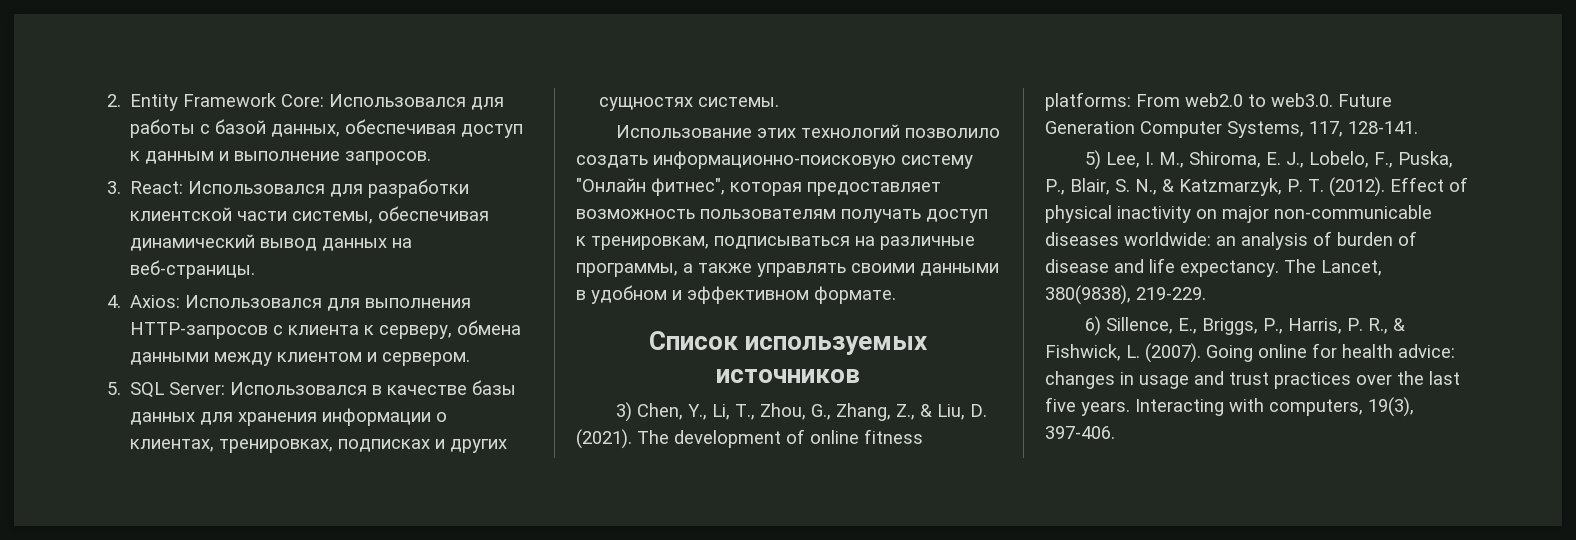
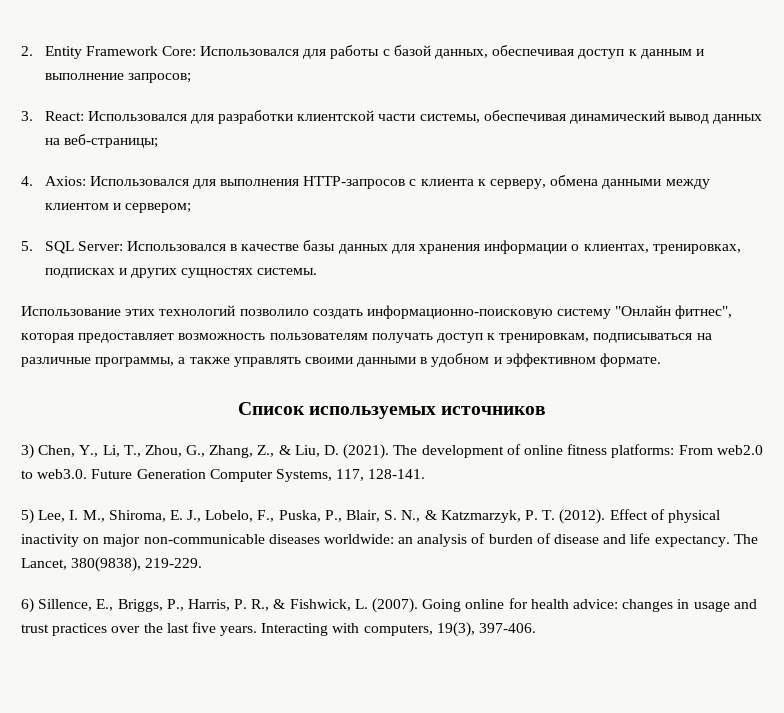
- 2. Entity Framework Core: Использовался для работы с базой данных, обеспечивая доступ к данным и выполнение запросов.
+ 2. Entity Framework Core: Использовался для работы с базой данных, обеспечивая доступ к данным и выполнение запросов;
- 3. React: Использовался для разработки клиентской части системы, обеспечивая динамический вывод данных на веб-страницы.
+ 3. React: Использовался для разработки клиентской части системы, обеспечивая динамический вывод данных на веб-страницы;
- 4. Axios: Использовался для выполнения HTTP-запросов с клиента к серверу, обмена данными между клиентом и сервером.
+ 4. Axios: Использовался для выполнения HTTP-запросов с клиента к серверу, обмена данными между клиентом и сервером;

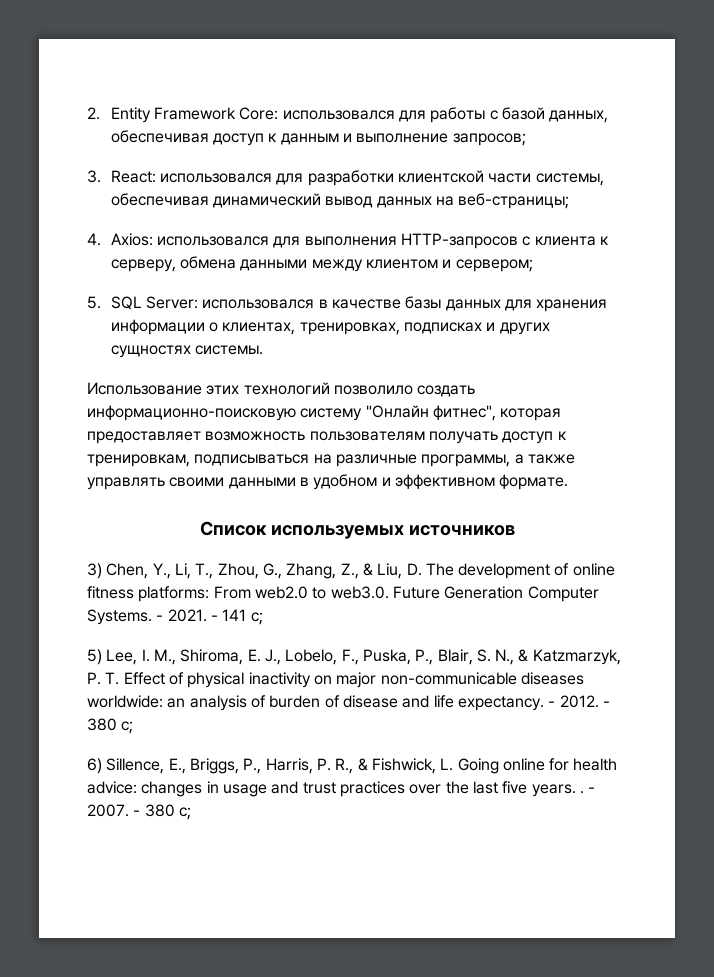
- 2. Entity Framework Core: Использовался для работы с базой данных, обеспечивая доступ к данным и выполнение запросов;
+ 2. Entity Framework Core: использовался для работы с базой данных, обеспечивая доступ к данным и выполнение запросов;
- 3. React: Использовался для разработки клиентской части системы, обеспечивая динамический вывод данных на веб-страницы;
+ 3. React: использовался для разработки клиентской части системы, обеспечивая динамический вывод данных на веб-страницы;
- 4. Axios: Использовался для выполнения HTTP-запросов с клиента к серверу, обмена данными между клиентом и сервером;
+ 4. Axios: использовался для выполнения HTTP-запросов с клиента к серверу, обмена данными между клиентом и сервером;
- 5. SQL Server: Использовался в качестве базы данных для хранения информации о клиентах, тренировках, подписках и других сущностях системы.
+ 5. SQL Server: использовался в качестве базы данных для хранения информации о клиентах, тренировках, подписках и других сущностях системы.
- 3) Chen, Y., Li, T., Zhou, G., Zhang, Z., & Liu, D. (2021). The development of online fitness platforms: From web2.0 to web3.0. Future Generation Computer Systems, 117, 128-141.
+ 3) Chen, Y., Li, T., Zhou, G., Zhang, Z., & Liu, D. The development of online fitness platforms: From web2.0 to web3.0. Future Generation Computer Systems. - 2021. - 141 с;
- 5) Lee, I. M., Shiroma, E. J., Lobelo, F., Puska, P., Blair, S. N., & Katzmarzyk, P. T. (2012). Effect of physical inactivity on major non-communicable diseases worldwide: an analysis of burden of disease and life expectancy.
+ 5) Lee, I. M., Shiroma, E. J., Lobelo, F., Puska, P., Blair, S. N., & Katzmarzyk, P. T. Effect of physical inactivity on major non-communicable diseases worldwide: an analysis of burden of disease and life expectancy.
- The Lancet, 380(9838), 219-229.
+ - 2012. - 380 с;
- 6) Sillence, E., Briggs, P., Harris, P. R., & Fishwick, L. (2007). Going online for health advice: changes in usage and trust practices over the last five years. Interacting with computers, 19(3), 397-406.
+ 6) Sillence, E., Briggs, P., Harris, P. R., & Fishwick, L. Going online for health advice: changes in usage and trust practices over the last five years. . - 2007. - 380 с;

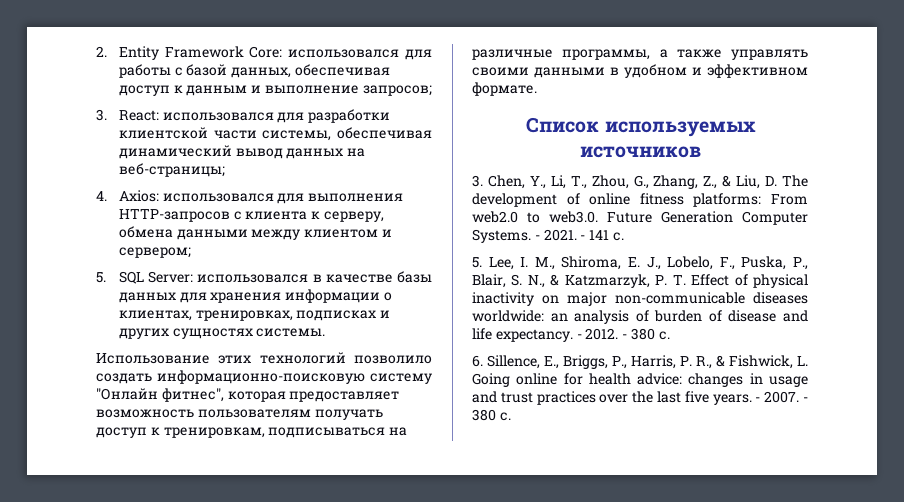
- 3) Chen, Y., Li, T., Zhou, G., Zhang, Z., & Liu, D. The development of online fitness platforms: From web2.0 to web3.0. Future Generation Computer Systems.
+ 3. Chen, Y., Li, T., Zhou, G., Zhang, Z., & Liu, D. The development of online fitness platforms: From web2.0 to web3.0. Future Generation Computer Systems.
- - 141 с;
- 5) Lee, I. M., Shiroma, E. J., Lobelo, F., Puska, P., Blair, S. N., & Katzmarzyk, P. T. Effect of physical inactivity on major non-communicable diseases worldwide: an analysis of burden of disease and life expectancy.
+ - 141 с.
+ 5. Lee, I. M., Shiroma, E. J., Lobelo, F., Puska, P., Blair, S. N., & Katzmarzyk, P. T. Effect of physical inactivity on major non-communicable diseases worldwide: an analysis of burden of disease and life expectancy.
- - 2012. - 380 с;
- 6) Sillence, E., Briggs, P., Harris, P. R., & Fishwick, L. Going online for health advice: changes in usage and trust practices over the last five years. .
+ - 2012. - 380 с.
+ 6. Sillence, E., Briggs, P., Harris, P. R., & Fishwick, L. Going online for health advice: changes in usage and trust practices over the last five years.
- - 2007. - 380 с;
+ - 2007. - 380 с.

